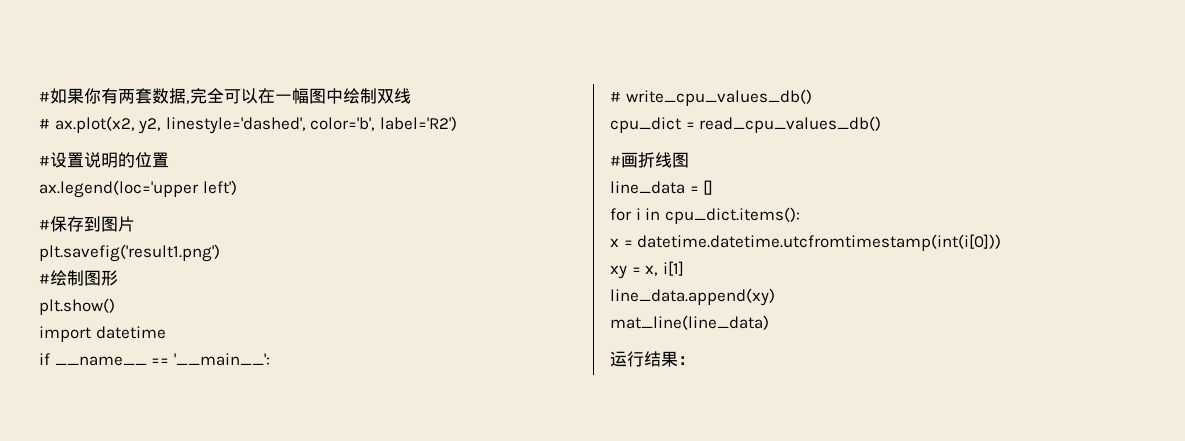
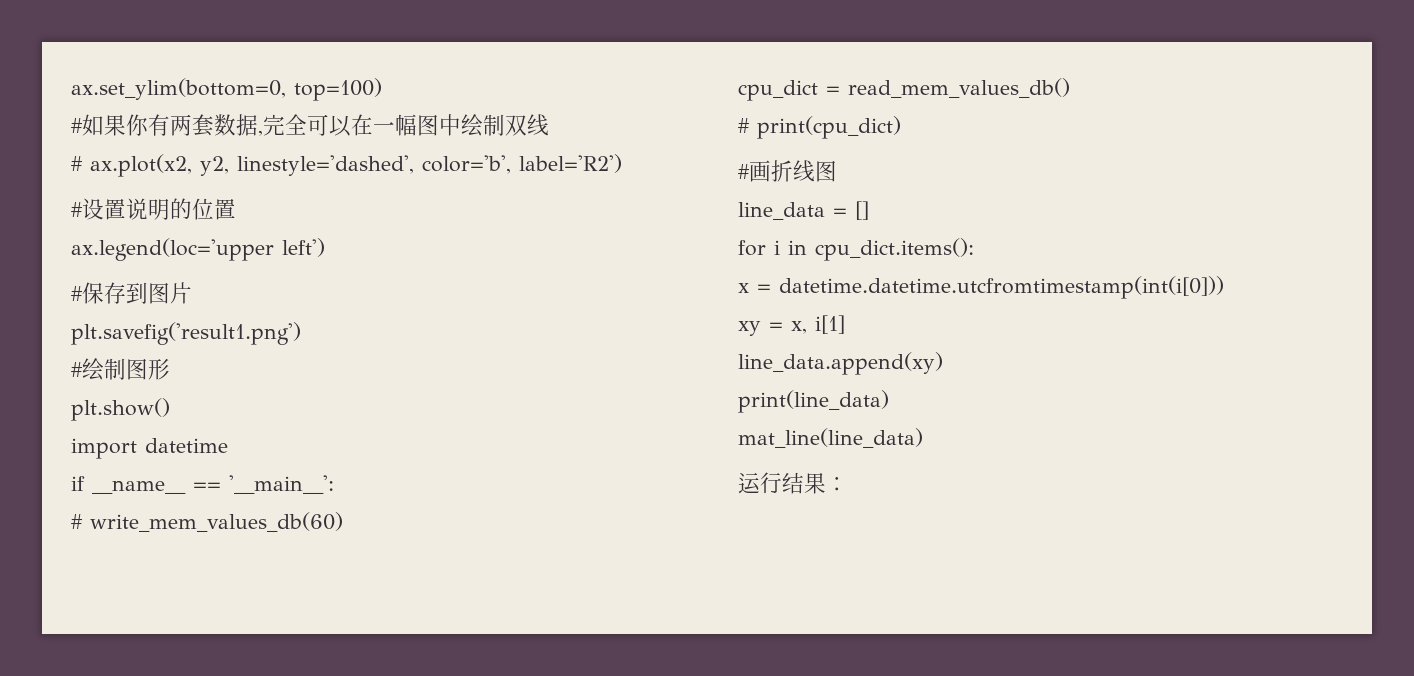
+ ax.set_ylim(bottom=0, top=100)
- # write_cpu_values_db()
+ # write_mem_values_db(60)
- cpu_dict = read_cpu_values_db()
+ cpu_dict = read_mem_values_db()
+ # print(cpu_dict)
+ print(line_data)

